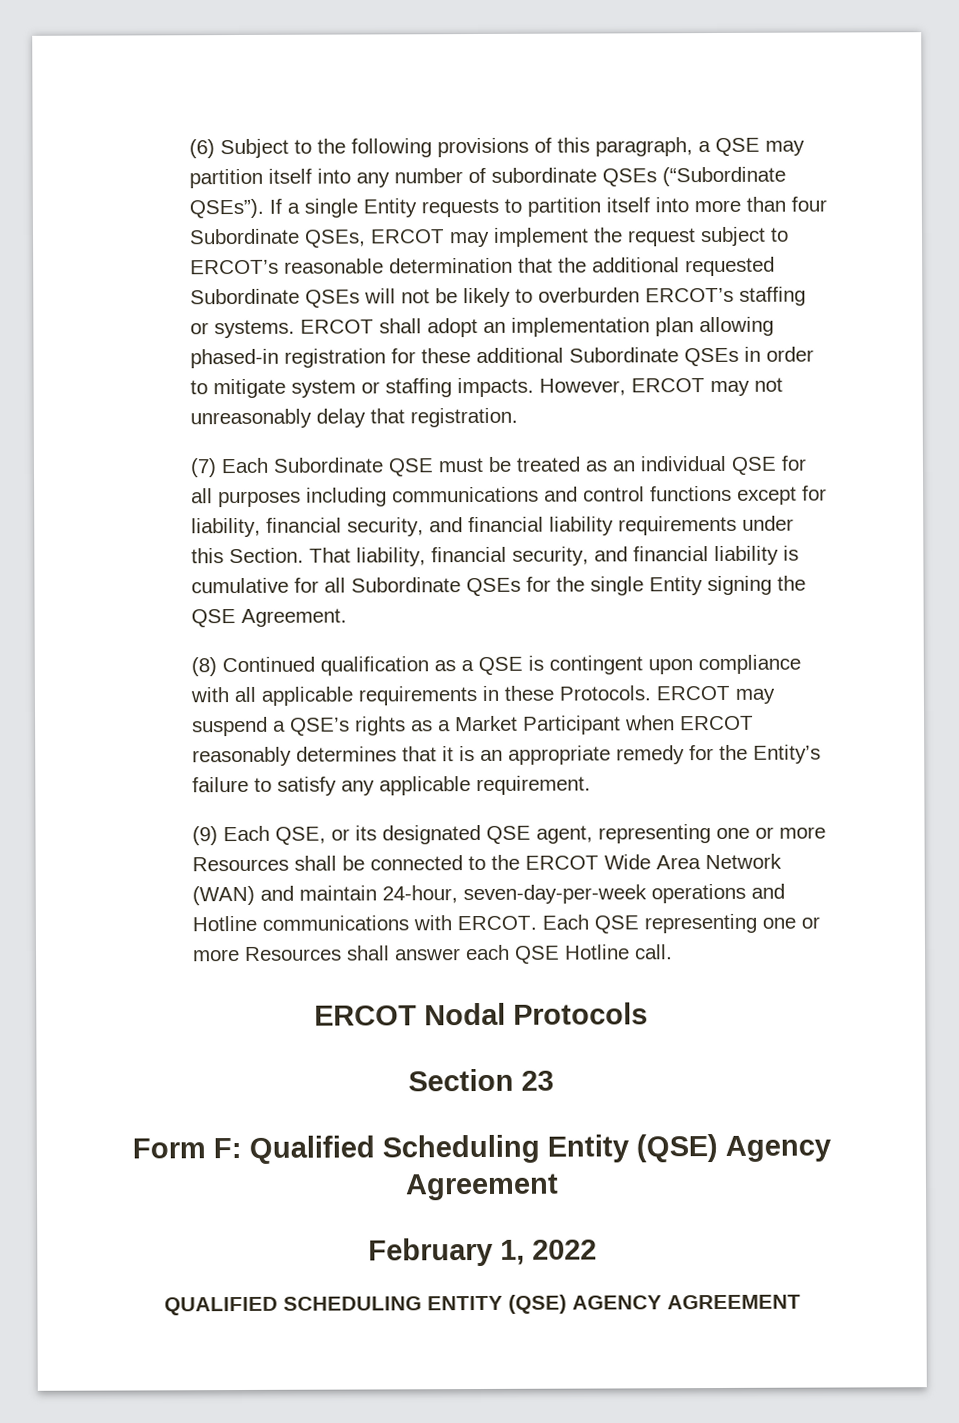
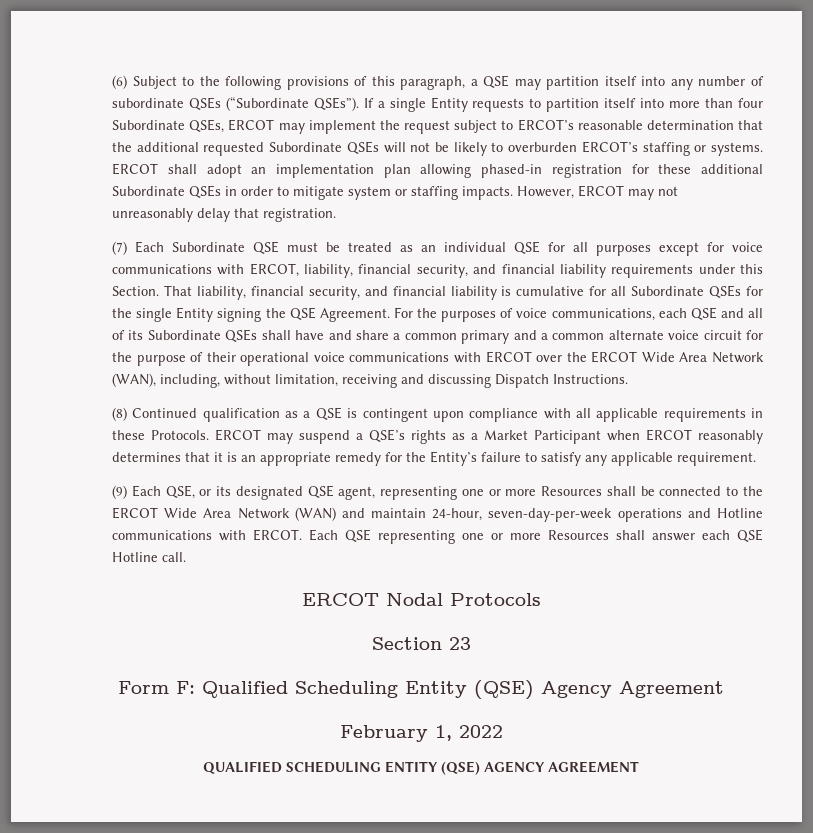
- (7) Each Subordinate QSE must be treated as an individual QSE for all purposes including communications and control functions except for liability, financial security, and financial liability requirements under this Section.
+ (7) Each Subordinate QSE must be treated as an individual QSE for all purposes except for voice communications with ERCOT, liability, financial security, and financial liability requirements under this Section.
+ For the purposes of voice communications, each QSE and all of its Subordinate QSEs shall have and share a common primary and a common alternate voice circuit for the purpose of their operational voice communications with ERCOT over the ERCOT Wide Area Network (WAN), including, without limitation, receiving and discussing Dispatch Instructions.

